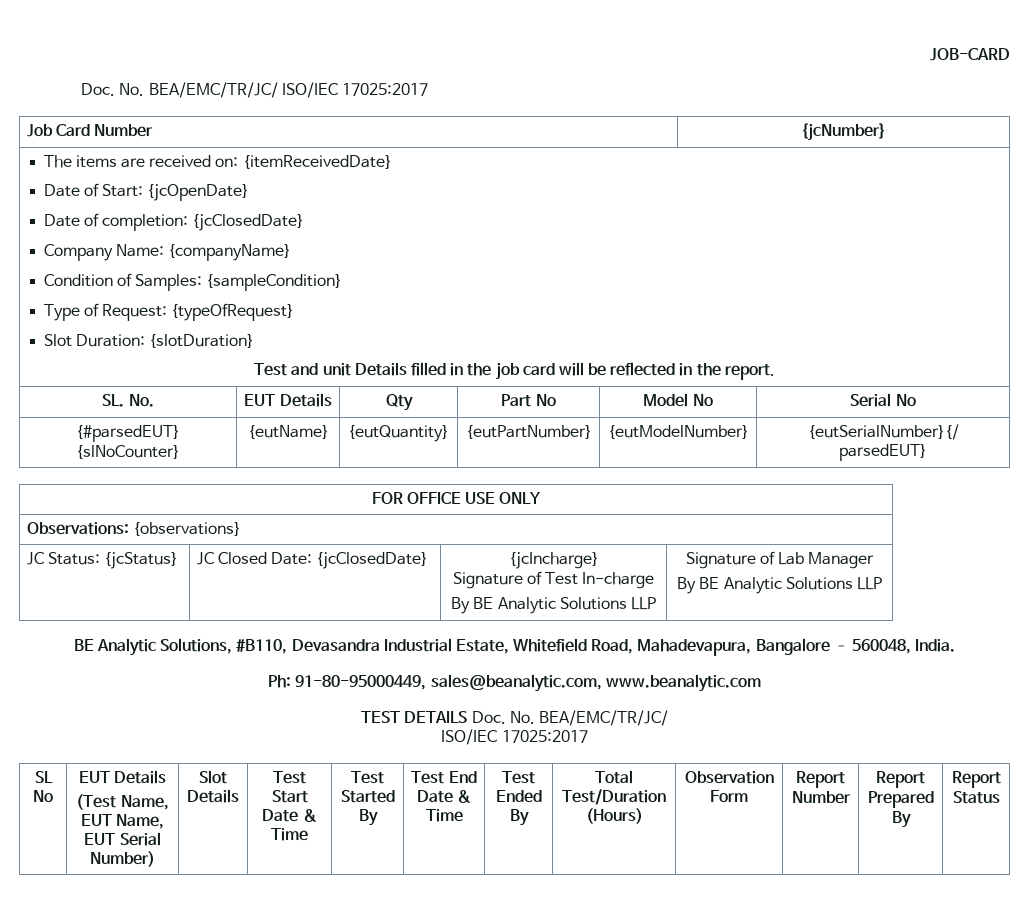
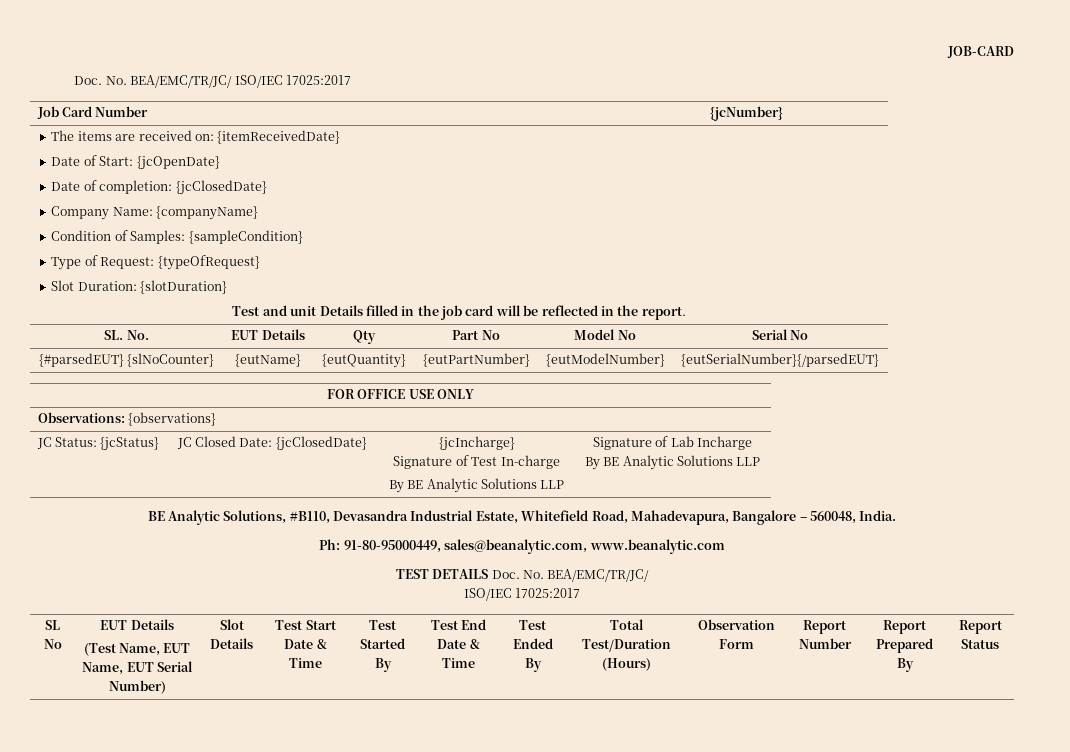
  JC Status: {jcStatus} | JC Closed Date: {jcClosedDate} | {jcIncharge}
  Signature of Test In-charge
- By BE Analytic Solutions LLP | Signature of Lab Manager
+ By BE Analytic Solutions LLP | Signature of Lab Incharge

